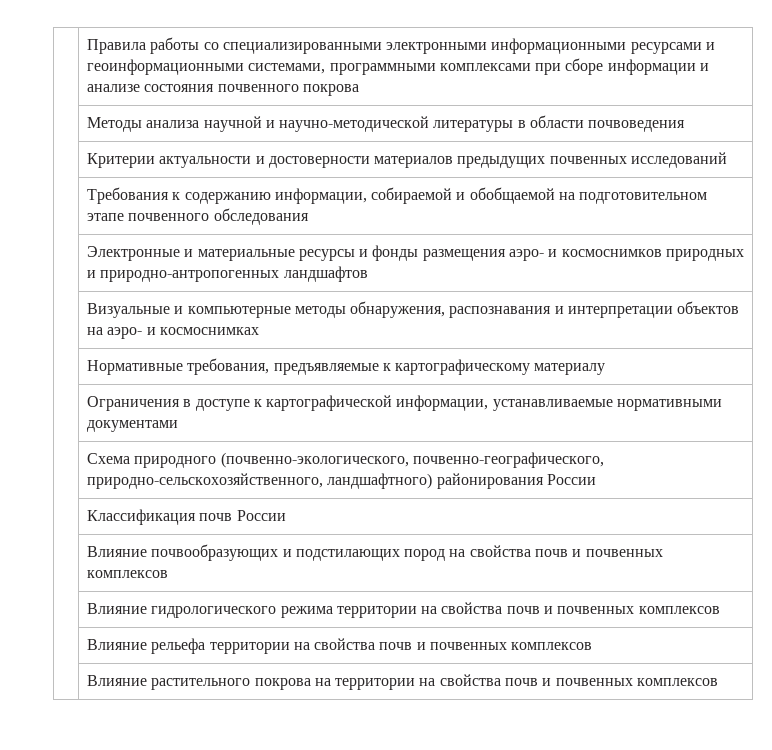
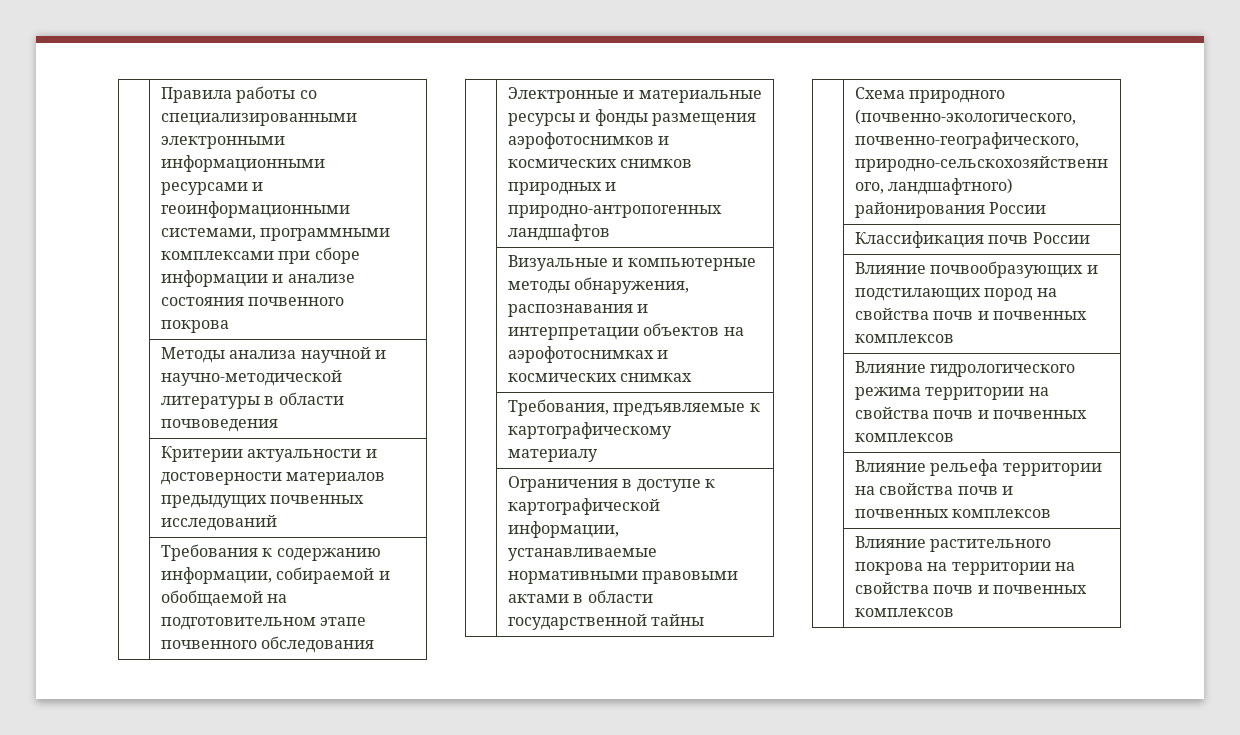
- | Электронные и материальные ресурсы и фонды размещения аэро- и космоснимков природных и природно-антропогенных ландшафтов
+ | Электронные и материальные ресурсы и фонды размещения аэрофотоснимков и космических снимков природных и природно-антропогенных ландшафтов
- | Визуальные и компьютерные методы обнаружения, распознавания и интерпретации объектов на аэро- и космоснимках
- | Нормативные требования, предъявляемые к картографическому материалу
+ | Визуальные и компьютерные методы обнаружения, распознавания и интерпретации объектов на аэрофотоснимках и космических снимках
+ | Требования, предъявляемые к картографическому материалу
- | Ограничения в доступе к картографической информации, устанавливаемые нормативными документами
+ | Ограничения в доступе к картографической информации, устанавливаемые нормативными правовыми актами в области государственной тайны

